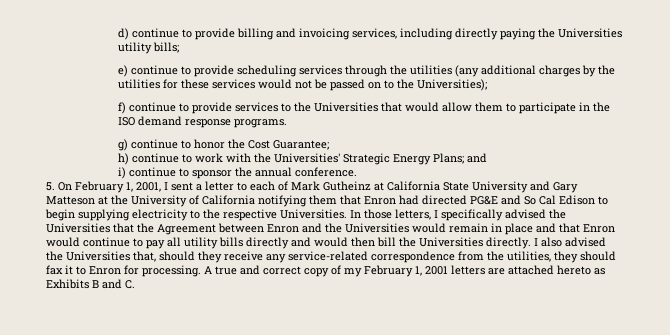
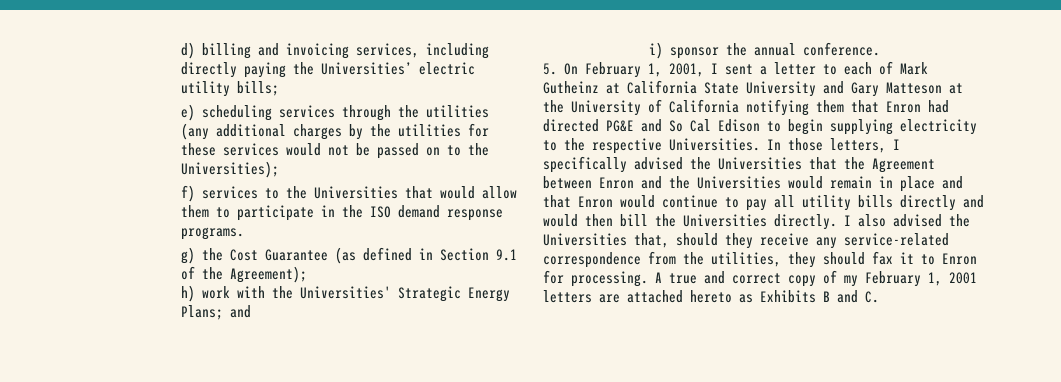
- d) continue to provide billing and invoicing services, including directly paying the Universities utility bills;
+ d) billing and invoicing services, including directly paying the Universities’ electric utility bills;
- e) continue to provide scheduling services through the utilities (any additional charges by the utilities for these services would not be passed on to the Universities);
+ e) scheduling services through the utilities (any additional charges by the utilities for these services would not be passed on to the Universities);
- f) continue to provide services to the Universities that would allow them to participate in the ISO demand response programs.
+ f) services to the Universities that would allow them to participate in the ISO demand response programs.
- g) continue to honor the Cost Guarantee;
+ g) the Cost Guarantee (as defined in Section 9.1 of the Agreement);
- h) continue to work with the Universities' Strategic Energy Plans; and
+ h) work with the Universities' Strategic Energy Plans; and
- i) continue to sponsor the annual conference.
+ i) sponsor the annual conference.

